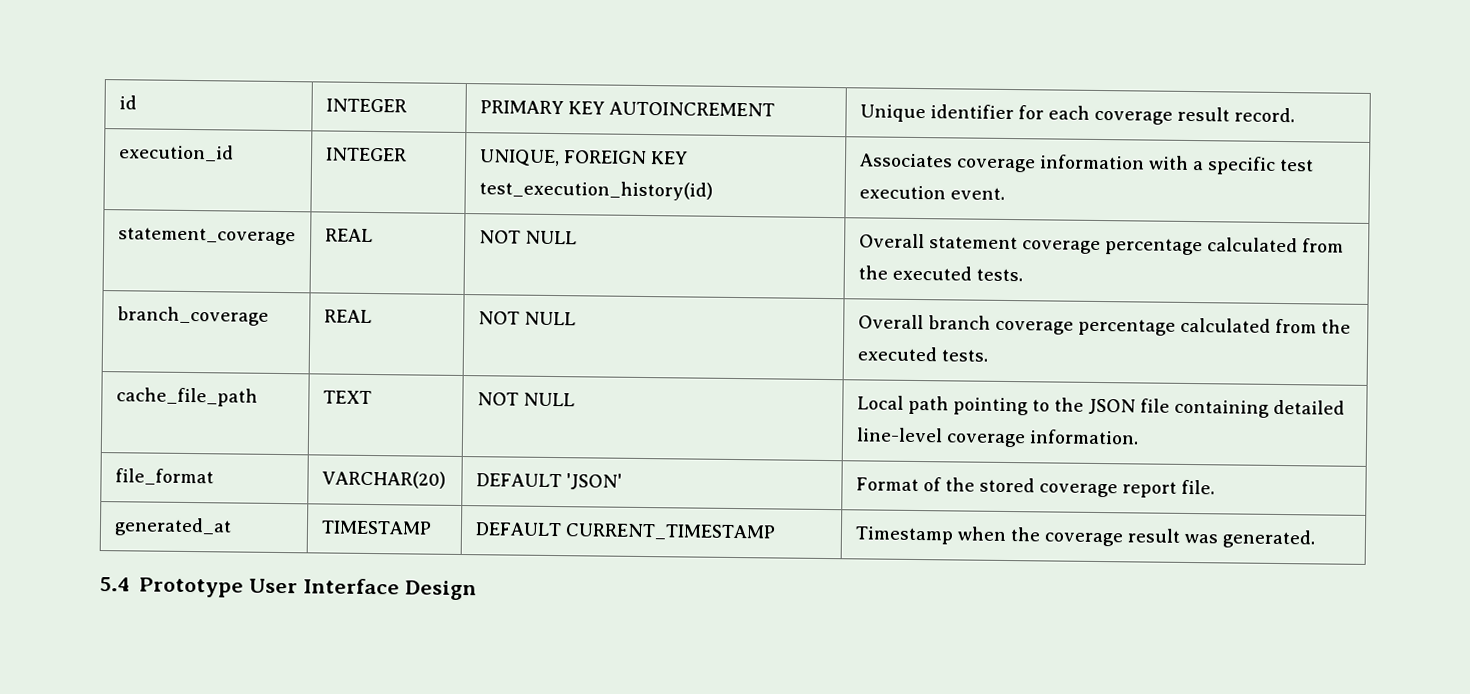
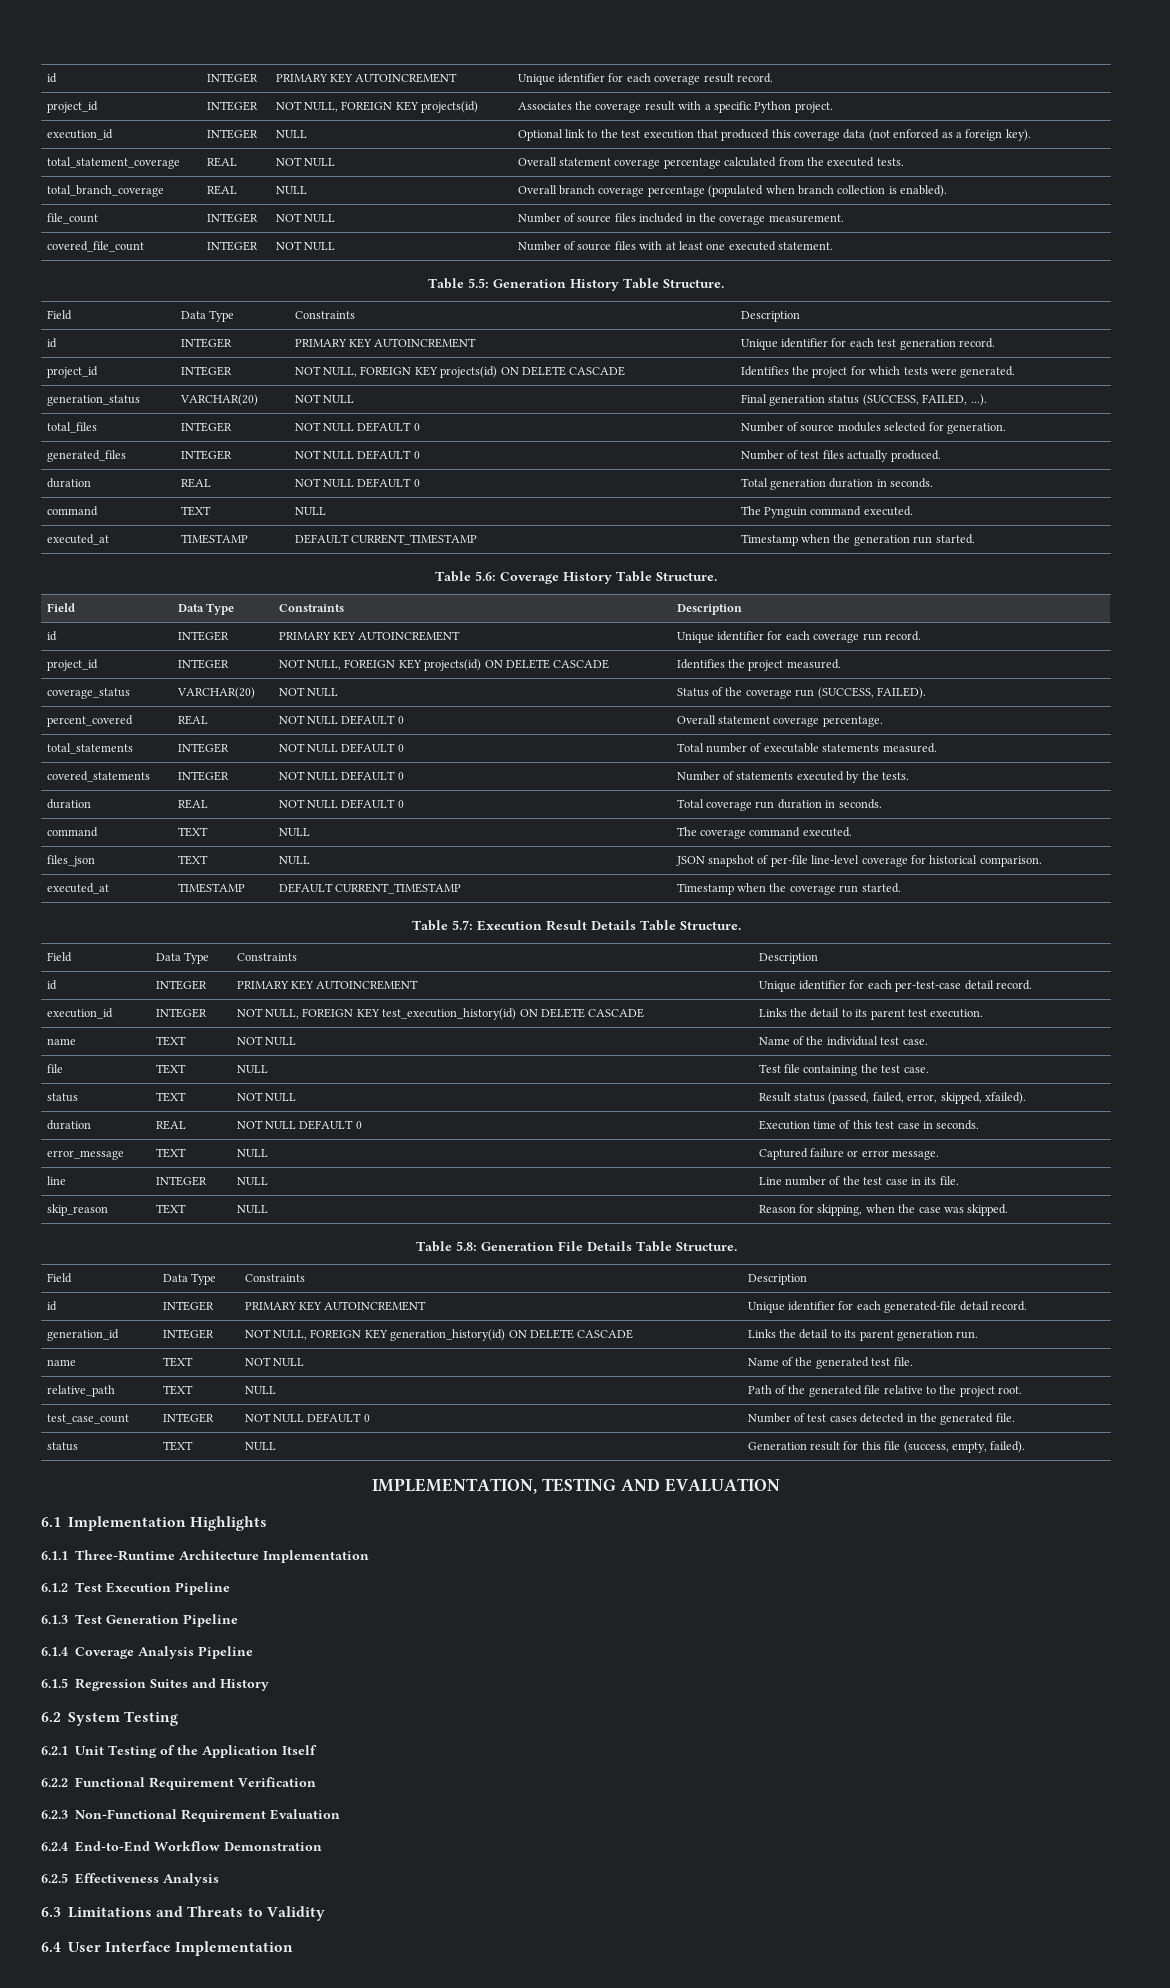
- execution_id | INTEGER | UNIQUE, FOREIGN KEY test_execution_history(id) | Associates coverage information with a specific test execution event.
- statement_coverage | REAL | NOT NULL | Overall statement coverage percentage calculated from the executed tests.
+ project_id | INTEGER | NOT NULL, FOREIGN KEY projects(id) | Associates the coverage result with a specific Python project.
+ execution_id | INTEGER | NULL | Optional link to the test execution that produced this coverage data (not enforced as a foreign key).
+ total_statement_coverage | REAL | NOT NULL | Overall statement coverage percentage calculated from the executed tests.
- branch_coverage | REAL | NOT NULL | Overall branch coverage percentage calculated from the executed tests.
- cache_file_path | TEXT | NOT NULL | Local path pointing to the JSON file containing detailed line-level coverage information.
- file_format | VARCHAR(20) | DEFAULT 'JSON' | Format of the stored coverage report file.
- generated_at | TIMESTAMP | DEFAULT CURRENT_TIMESTAMP | Timestamp when the coverage result was generated.
- 5.4 Prototype User Interface Design
+ total_branch_coverage | REAL | NULL | Overall branch coverage percentage (populated when branch collection is enabled).
+ file_count | INTEGER | NOT NULL | Number of source files included in the coverage measurement.
+ covered_file_count | INTEGER | NOT NULL | Number of source files with at least one executed statement.
+ Table 5.5: Generation History Table Structure.
+ Field | Data Type | Constraints | Description
+ id | INTEGER | PRIMARY KEY AUTOINCREMENT | Unique identifier for each test generation record.
+ project_id | INTEGER | NOT NULL, FOREIGN KEY projects(id) ON DELETE CASCADE | Identifies the project for which tests were generated.
+ generation_status | VARCHAR(20) | NOT NULL | Final generation status (SUCCESS, FAILED, ...).
+ total_files | INTEGER | NOT NULL DEFAULT 0 | Number of source modules selected for generation.
+ generated_files | INTEGER | NOT NULL DEFAULT 0 | Number of test files actually produced.
+ duration | REAL | NOT NULL DEFAULT 0 | Total generation duration in seconds.
+ command | TEXT | NULL | The Pynguin command executed.
+ executed_at | TIMESTAMP | DEFAULT CURRENT_TIMESTAMP | Timestamp when the generation run started.
+ Table 5.6: Coverage History Table Structure.
+ Field | Data Type | Constraints | Description
+ id | INTEGER | PRIMARY KEY AUTOINCREMENT | Unique identifier for each coverage run record.
+ project_id | INTEGER | NOT NULL, FOREIGN KEY projects(id) ON DELETE CASCADE | Identifies the project measured.
+ coverage_status | VARCHAR(20) | NOT NULL | Status of the coverage run (SUCCESS, FAILED).
+ percent_covered | REAL | NOT NULL DEFAULT 0 | Overall statement coverage percentage.
+ total_statements | INTEGER | NOT NULL DEFAULT 0 | Total number of executable statements measured.
+ covered_statements | INTEGER | NOT NULL DEFAULT 0 | Number of statements executed by the tests.
+ duration | REAL | NOT NULL DEFAULT 0 | Total coverage run duration in seconds.
+ command | TEXT | NULL | The coverage command executed.
+ files_json | TEXT | NULL | JSON snapshot of per-file line-level coverage for historical comparison.
+ executed_at | TIMESTAMP | DEFAULT CURRENT_TIMESTAMP | Timestamp when the coverage run started.
+ Table 5.7: Execution Result Details Table Structure.
+ Field | Data Type | Constraints | Description
+ id | INTEGER | PRIMARY KEY AUTOINCREMENT | Unique identifier for each per-test-case detail record.
+ execution_id | INTEGER | NOT NULL, FOREIGN KEY test_execution_history(id) ON DELETE CASCADE | Links the detail to its parent test execution.
+ name | TEXT | NOT NULL | Name of the individual test case.
+ file | TEXT | NULL | Test file containing the test case.
+ status | TEXT | NOT NULL | Result status (passed, failed, error, skipped, xfailed).
+ duration | REAL | NOT NULL DEFAULT 0 | Execution time of this test case in seconds.
+ error_message | TEXT | NULL | Captured failure or error message.
+ line | INTEGER | NULL | Line number of the test case in its file.
+ skip_reason | TEXT | NULL | Reason for skipping, when the case was skipped.
+ Table 5.8: Generation File Details Table Structure.
+ Field | Data Type | Constraints | Description
+ id | INTEGER | PRIMARY KEY AUTOINCREMENT | Unique identifier for each generated-file detail record.
+ generation_id | INTEGER | NOT NULL, FOREIGN KEY generation_history(id) ON DELETE CASCADE | Links the detail to its parent generation run.
+ name | TEXT | NOT NULL | Name of the generated test file.
+ relative_path | TEXT | NULL | Path of the generated file relative to the project root.
+ test_case_count | INTEGER | NOT NULL DEFAULT 0 | Number of test cases detected in the generated file.
+ status | TEXT | NULL | Generation result for this file (success, empty, failed).
+ IMPLEMENTATION, TESTING AND EVALUATION
+ 6.1 Implementation Highlights
+ 6.1.1 Three-Runtime Architecture Implementation
+ 6.1.2 Test Execution Pipeline
+ 6.1.3 Test Generation Pipeline
+ 6.1.4 Coverage Analysis Pipeline
+ 6.1.5 Regression Suites and History
+ 6.2 System Testing
+ 6.2.1 Unit Testing of the Application Itself
+ 6.2.2 Functional Requirement Verification
+ 6.2.3 Non-Functional Requirement Evaluation
+ 6.2.4 End-to-End Workflow Demonstration
+ 6.2.5 Effectiveness Analysis
+ 6.3 Limitations and Threats to Validity
+ 6.4 User Interface Implementation

